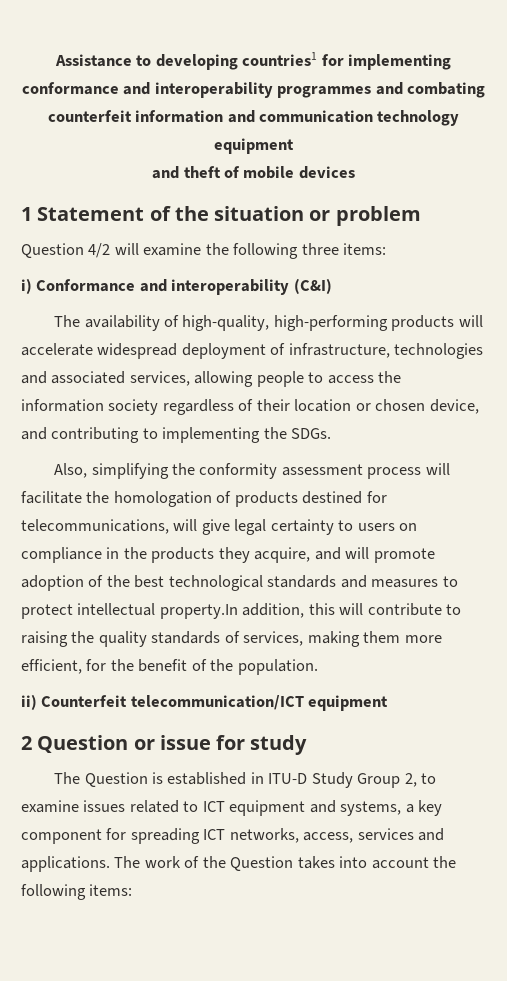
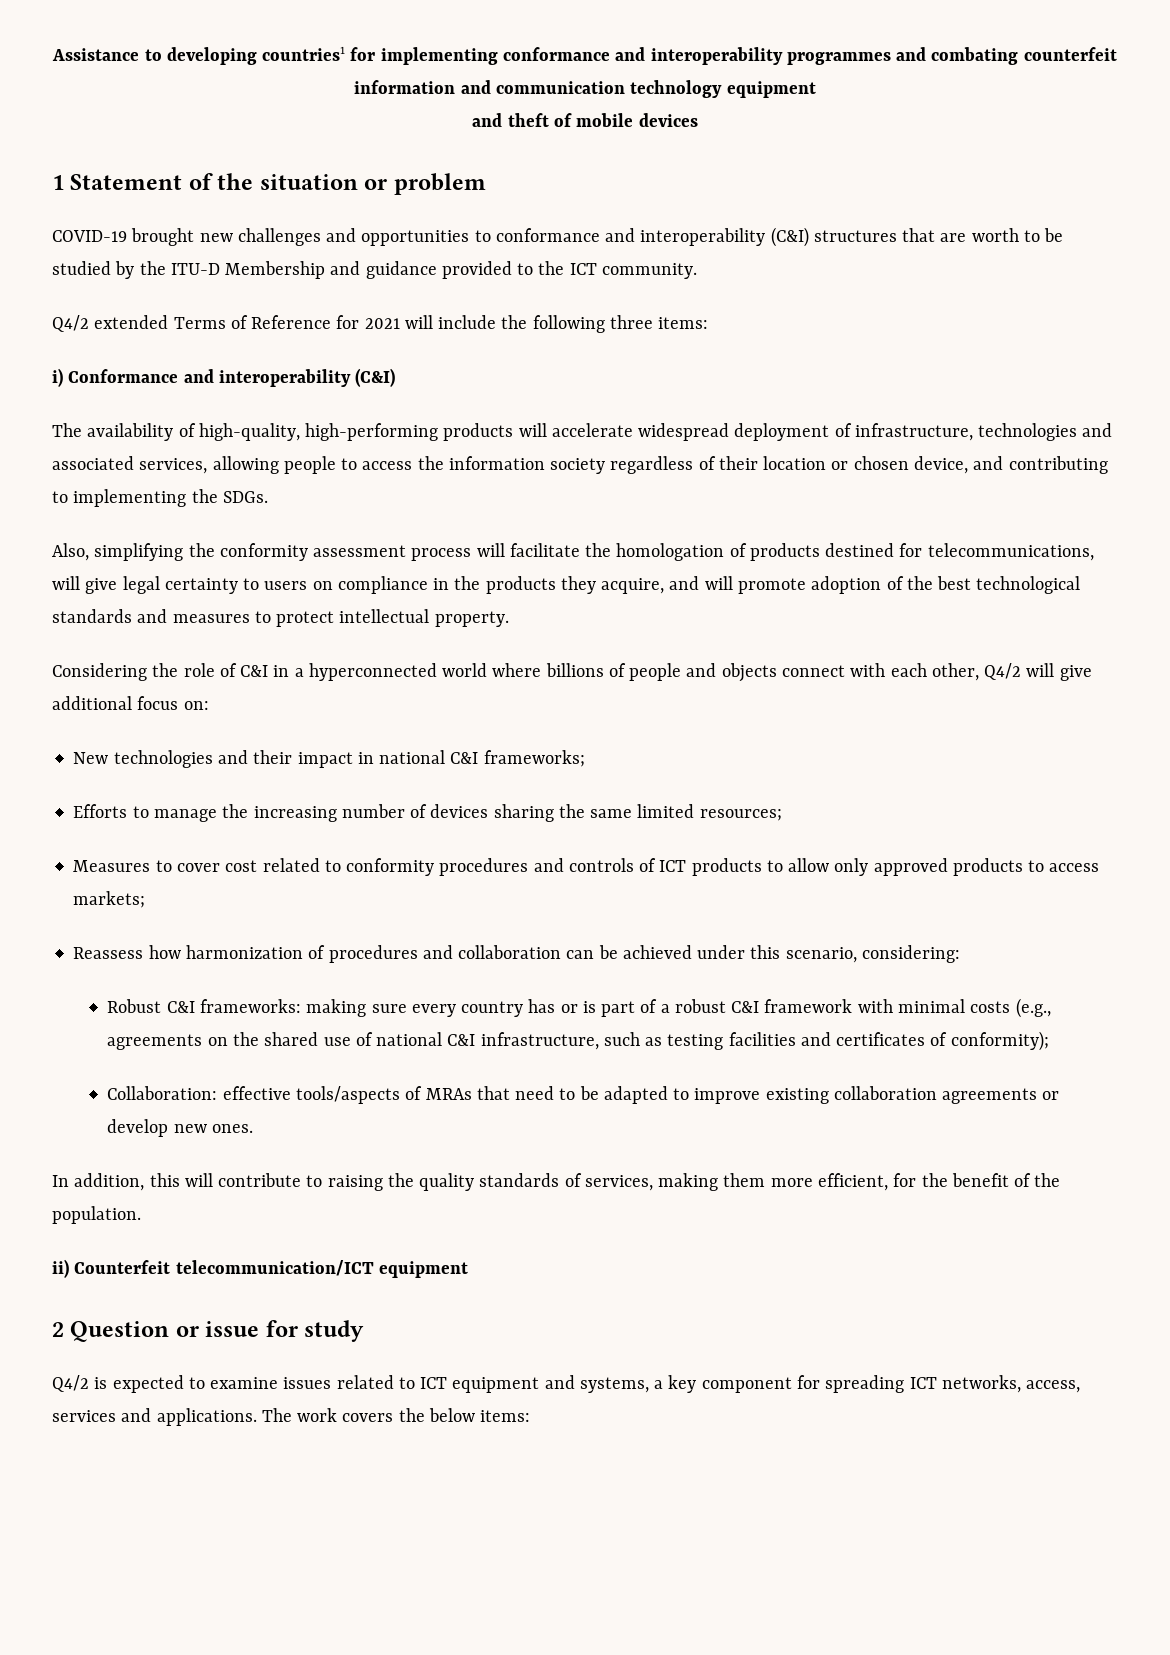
- Question 4/2 will examine the following three items:
+ COVID-19 brought new challenges and opportunities to conformance and interoperability (C&I) structures that are worth to be studied by the ITU-D Membership and guidance provided to the ICT community.
+ Q4/2 extended Terms of Reference for 2021 will include the following three items:
- Also, simplifying the conformity assessment process will facilitate the homologation of products destined for telecommunications, will give legal certainty to users on compliance in the products they acquire, and will promote adoption of the best technological standards and measures to protect intellectual property.In addition, this will contribute to raising the quality standards of services, making them more efficient, for the benefit of the population.
+ Also, simplifying the conformity assessment process will facilitate the homologation of products destined for telecommunications, will give legal certainty to users on compliance in the products they acquire, and will promote adoption of the best technological standards and measures to protect intellectual property.
+ Considering the role of C&I in a hyperconnected world where billions of people and objects connect with each other, Q4/2 will give additional focus on:
+ New technologies and their impact in national C&I frameworks;
+ Efforts to manage the increasing number of devices sharing the same limited resources;
+ Measures to cover cost related to conformity procedures and controls of ICT products to allow only approved products to access markets;
+ Reassess how harmonization of procedures and collaboration can be achieved under this scenario, considering:
+ Robust C&I frameworks: making sure every country has or is part of a robust C&I framework with minimal costs (e.g., agreements on the shared use of national C&I infrastructure, such as testing facilities and certificates of conformity);
+ Collaboration: effective tools/aspects of MRAs that need to be adapted to improve existing collaboration agreements or develop new ones.
+ In addition, this will contribute to raising the quality standards of services, making them more efficient, for the benefit of the population.
- The Question is established in ITU-D Study Group 2, to examine issues related to ICT equipment and systems, a key component for spreading ICT networks, access, services and applications.
+ Q4/2 is expected to examine issues related to ICT equipment and systems, a key component for spreading ICT networks, access, services and applications.
- The work of the Question takes into account the following items:
+ The work covers the below items:

